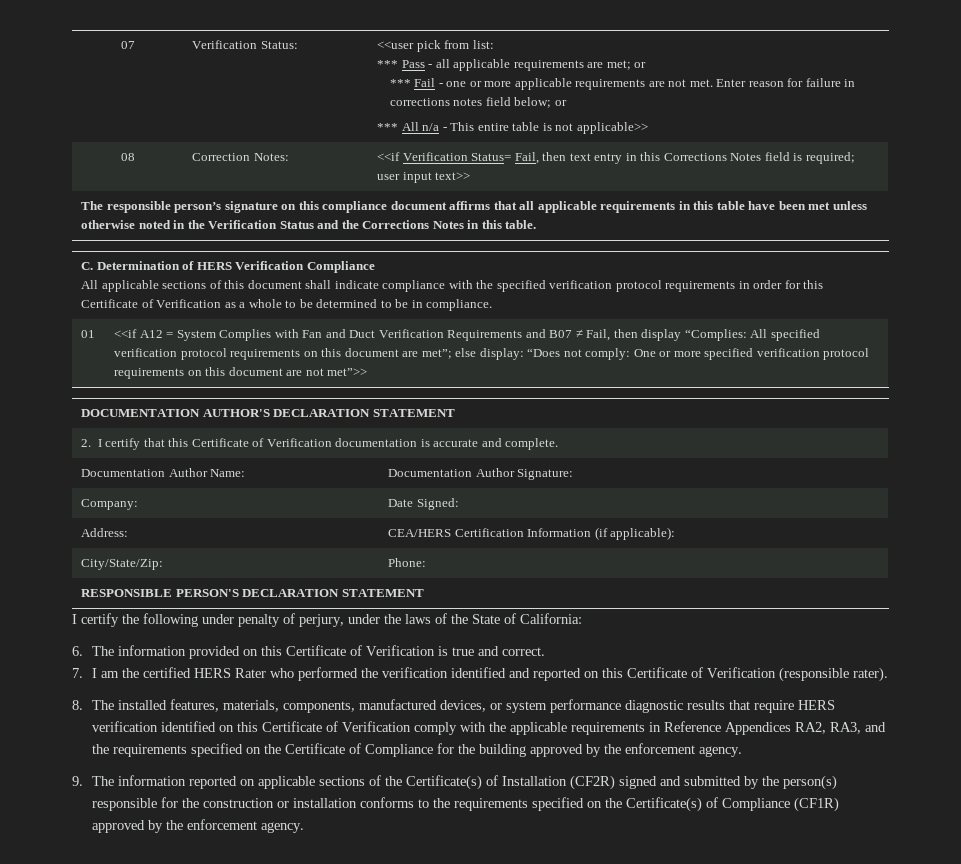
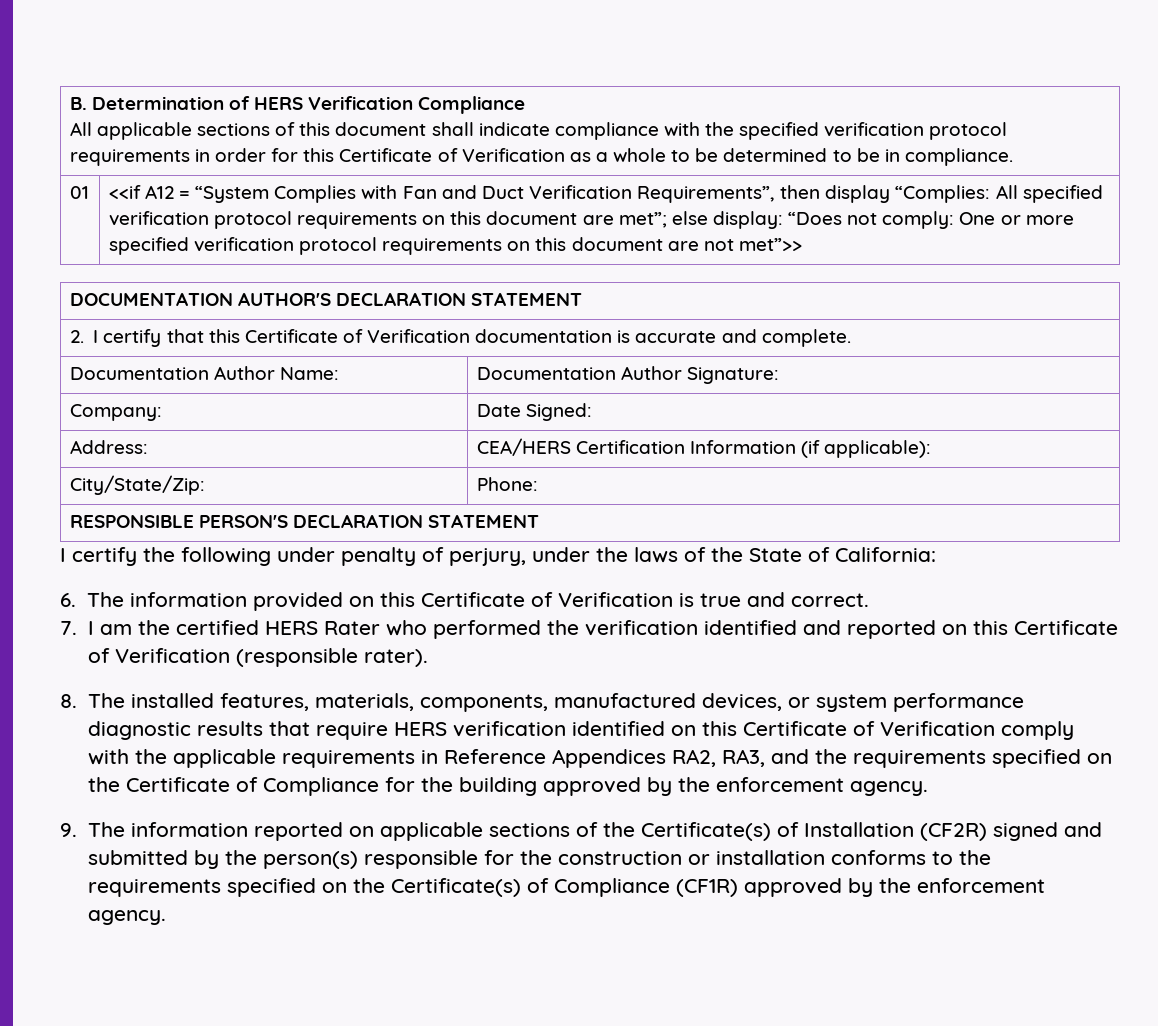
- 07 | Verification Status: | <<user pick from list:
- *** Pass - all applicable requirements are met; or
- *** Fail - one or more applicable requirements are not met. Enter reason for failure in corrections notes field below; or
- *** All n/a - This entire table is not applicable>>
- 08 | Correction Notes: | <<if Verification Status= Fail, then text entry in this Corrections Notes field is required; user input text>>
- The responsible person’s signature on this compliance document affirms that all applicable requirements in this table have been met unless otherwise noted in the Verification Status and the Corrections Notes in this table.
- C. Determination of HERS Verification Compliance
+ B. Determination of HERS Verification Compliance
- <<if A12 = System Complies with Fan and Duct Verification Requirements and B07 ≠ Fail, then display “Complies: All specified verification protocol requirements on this document are met”; else display: “Does not comply: One or more specified verification protocol requirements on this document are not met”>>
+ <<if A12 = “System Complies with Fan and Duct Verification Requirements”, then display “Complies: All specified verification protocol requirements on this document are met”; else display: “Does not comply: One or more specified verification protocol requirements on this document are not met”>>

